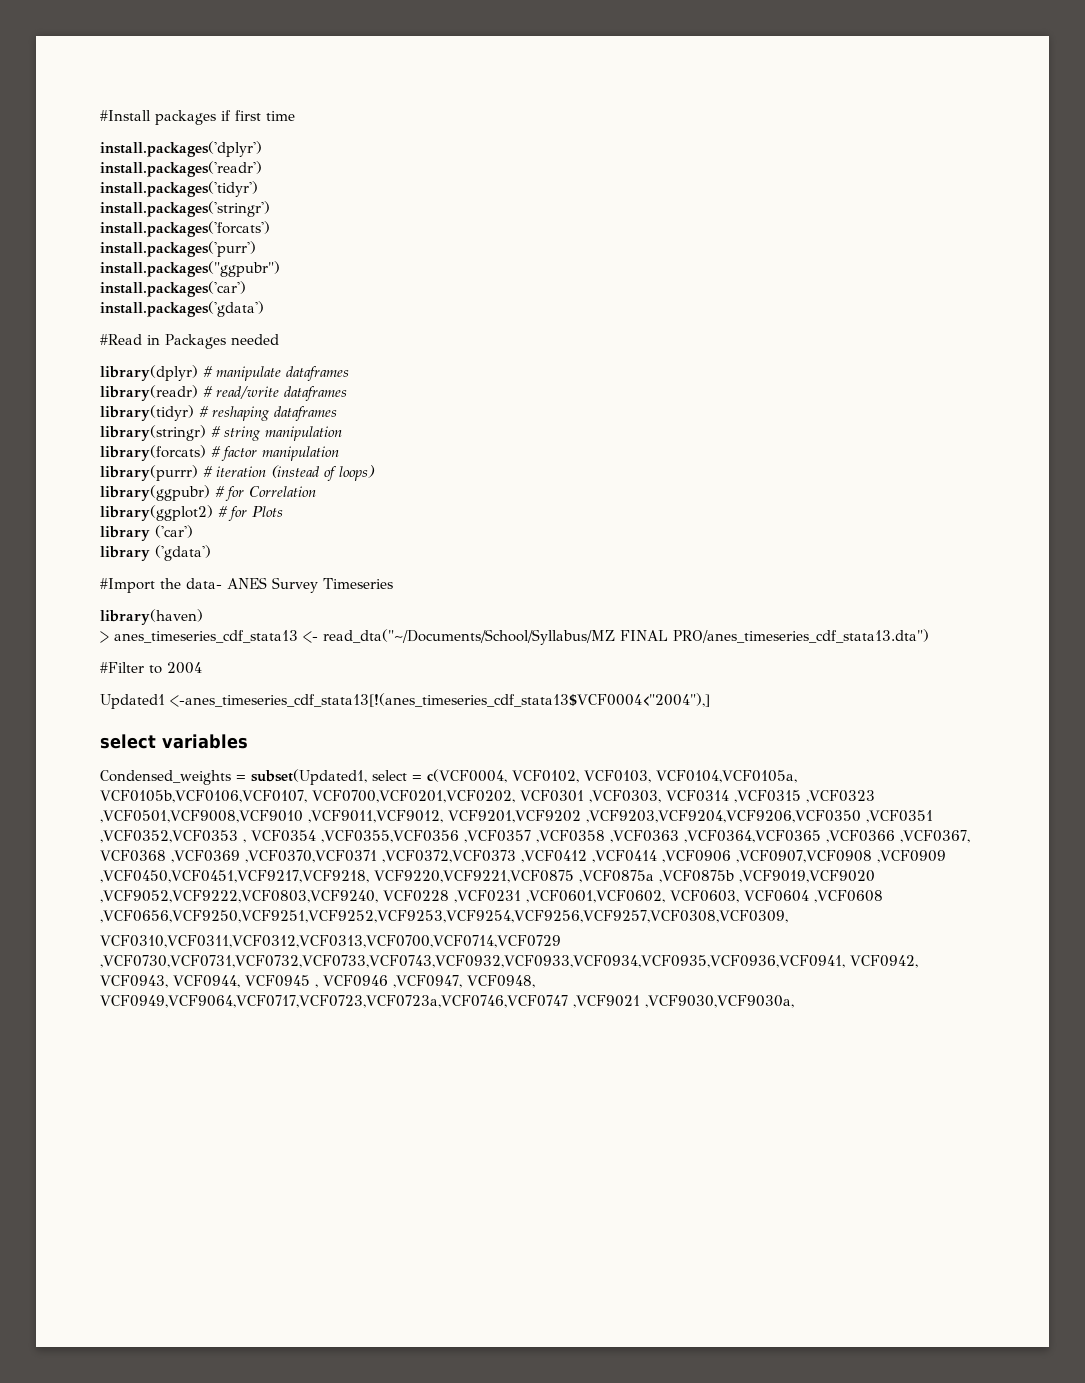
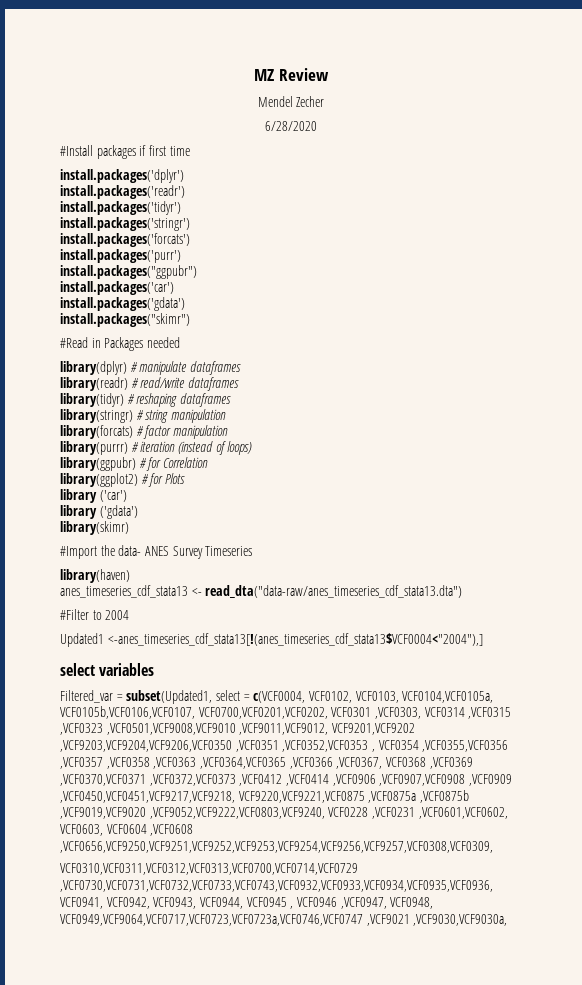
+ MZ Review
+ Mendel Zecher
+ 6/28/2020
+ install.packages("skimr")
+ library(skimr)
- > anes_timeseries_cdf_stata13 <- read_dta("~/Documents/School/Syllabus/MZ FINAL PRO/anes_timeseries_cdf_stata13.dta")
+ anes_timeseries_cdf_stata13 <- read_dta("data-raw/anes_timeseries_cdf_stata13.dta")
- Condensed_weights = subset(Updated1, select = c(VCF0004, VCF0102, VCF0103, VCF0104,VCF0105a, VCF0105b,VCF0106,VCF0107, VCF0700,VCF0201,VCF0202, VCF0301 ,VCF0303, VCF0314 ,VCF0315 ,VCF0323 ,VCF0501,VCF9008,VCF9010 ,VCF9011,VCF9012, VCF9201,VCF9202 ,VCF9203,VCF9204,VCF9206,VCF0350 ,VCF0351 ,VCF0352,VCF0353 , VCF0354 ,VCF0355,VCF0356 ,VCF0357 ,VCF0358 ,VCF0363 ,VCF0364,VCF0365 ,VCF0366 ,VCF0367, VCF0368 ,VCF0369 ,VCF0370,VCF0371 ,VCF0372,VCF0373 ,VCF0412 ,VCF0414 ,VCF0906 ,VCF0907,VCF0908 ,VCF0909 ,VCF0450,VCF0451,VCF9217,VCF9218, VCF9220,VCF9221,VCF0875 ,VCF0875a ,VCF0875b ,VCF9019,VCF9020 ,VCF9052,VCF9222,VCF0803,VCF9240, VCF0228 ,VCF0231 ,VCF0601,VCF0602, VCF0603, VCF0604 ,VCF0608 ,VCF0656,VCF9250,VCF9251,VCF9252,VCF9253,VCF9254,VCF9256,VCF9257,VCF0308,VCF0309,
+ Filtered_var = subset(Updated1, select = c(VCF0004, VCF0102, VCF0103, VCF0104,VCF0105a, VCF0105b,VCF0106,VCF0107, VCF0700,VCF0201,VCF0202, VCF0301 ,VCF0303, VCF0314 ,VCF0315 ,VCF0323 ,VCF0501,VCF9008,VCF9010 ,VCF9011,VCF9012, VCF9201,VCF9202 ,VCF9203,VCF9204,VCF9206,VCF0350 ,VCF0351 ,VCF0352,VCF0353 , VCF0354 ,VCF0355,VCF0356 ,VCF0357 ,VCF0358 ,VCF0363 ,VCF0364,VCF0365 ,VCF0366 ,VCF0367, VCF0368 ,VCF0369 ,VCF0370,VCF0371 ,VCF0372,VCF0373 ,VCF0412 ,VCF0414 ,VCF0906 ,VCF0907,VCF0908 ,VCF0909 ,VCF0450,VCF0451,VCF9217,VCF9218, VCF9220,VCF9221,VCF0875 ,VCF0875a ,VCF0875b ,VCF9019,VCF9020 ,VCF9052,VCF9222,VCF0803,VCF9240, VCF0228 ,VCF0231 ,VCF0601,VCF0602, VCF0603, VCF0604 ,VCF0608 ,VCF0656,VCF9250,VCF9251,VCF9252,VCF9253,VCF9254,VCF9256,VCF9257,VCF0308,VCF0309,

